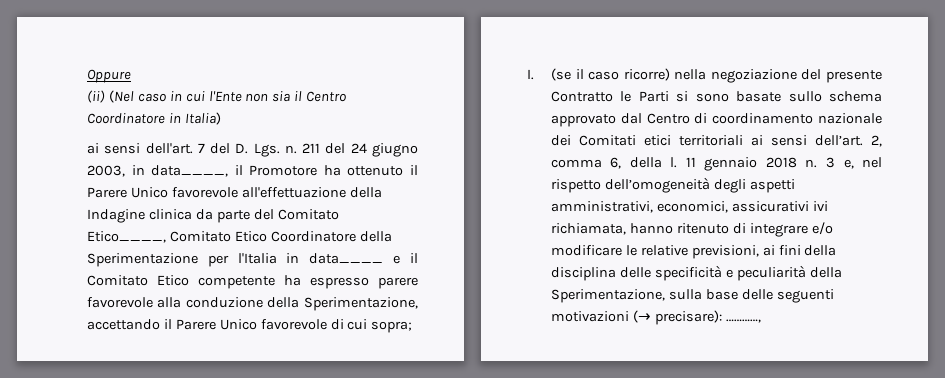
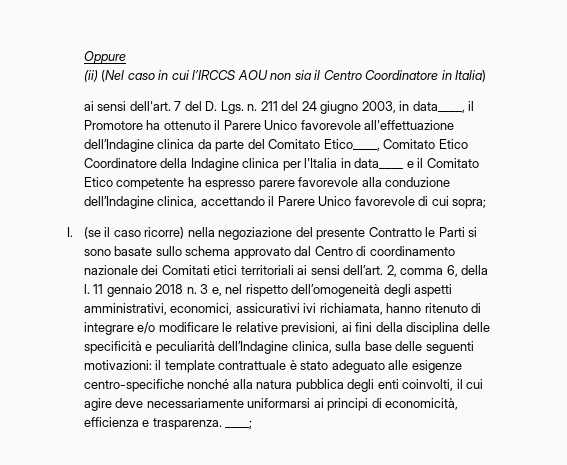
- (ii) (Nel caso in cui l'Ente non sia il Centro Coordinatore in Italia)
+ (ii) (Nel caso in cui l’IRCCS AOU non sia il Centro Coordinatore in Italia)
- 211 del 24 giugno 2003, in data____, il Promotore ha ottenuto il Parere Unico favorevole all'effettuazione della Indagine clinica da parte del Comitato Etico____, Comitato Etico Coordinatore della Sperimentazione per l'Italia in data____ e il Comitato Etico competente ha espresso parere favorevole alla conduzione della Sperimentazione, accettando il Parere Unico favorevole di cui sopra;
+ 211 del 24 giugno 2003, in data____, il Promotore ha ottenuto il Parere Unico favorevole all'effettuazione dell’Indagine clinica da parte del Comitato Etico____, Comitato Etico Coordinatore della Indagine clinica per l'Italia in data____ e il Comitato Etico competente ha espresso parere favorevole alla conduzione dell’Indagine clinica, accettando il Parere Unico favorevole di cui sopra;
- 3 e, nel rispetto dell’omogeneità degli aspetti amministrativi, economici, assicurativi ivi richiamata, hanno ritenuto di integrare e/o modificare le relative previsioni, ai fini della disciplina delle specificità e peculiarità della Sperimentazione, sulla base delle seguenti motivazioni (→ precisare): …………,
+ 3 e, nel rispetto dell’omogeneità degli aspetti amministrativi, economici, assicurativi ivi richiamata, hanno ritenuto di integrare e/o modificare le relative previsioni, ai fini della disciplina delle specificità e peculiarità dell’Indagine clinica, sulla base delle seguenti motivazioni: il template contrattuale è stato adeguato alle esigenze centro-specifiche nonché alla natura pubblica degli enti coinvolti, il cui agire deve necessariamente uniformarsi ai principi di economicità, efficienza e trasparenza. ____;

